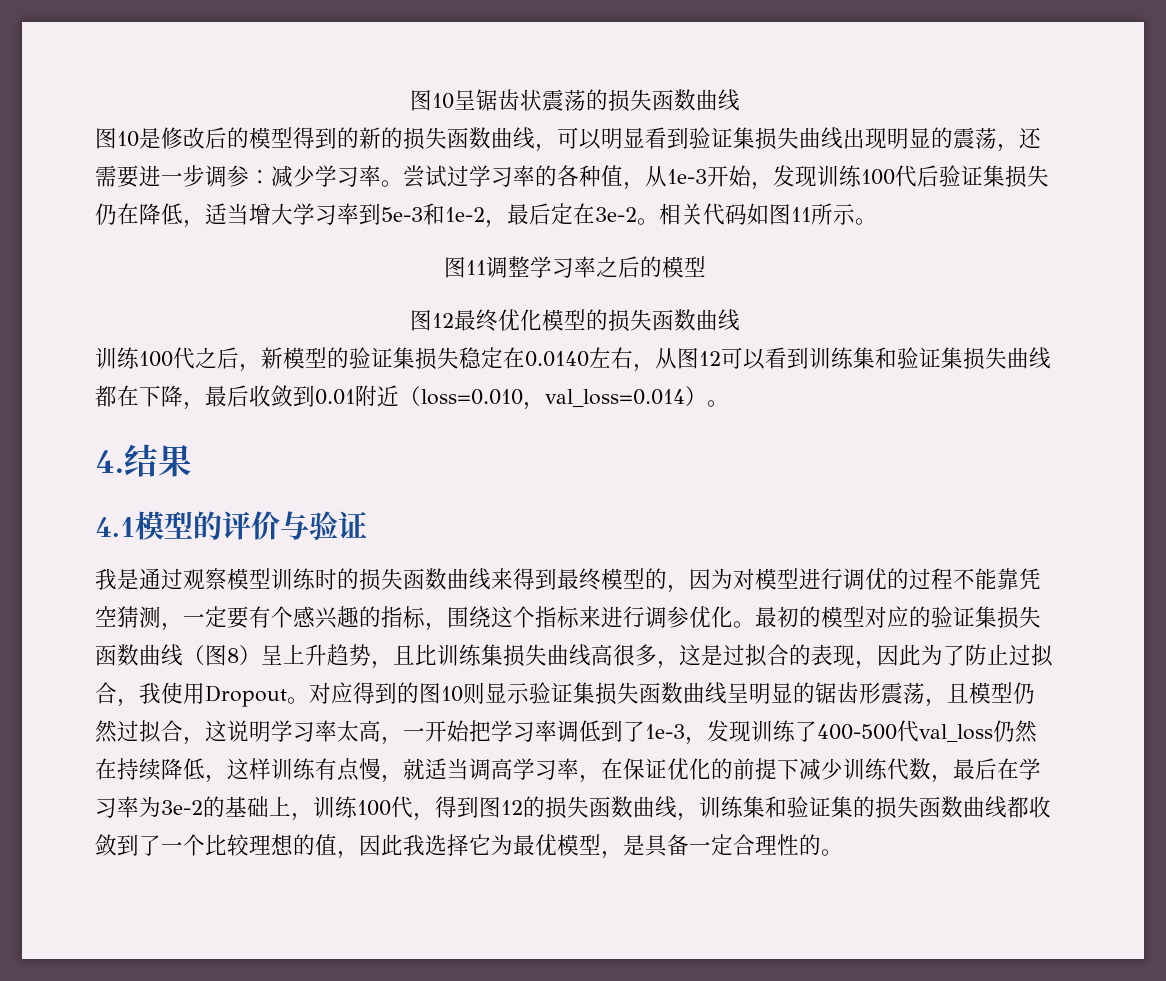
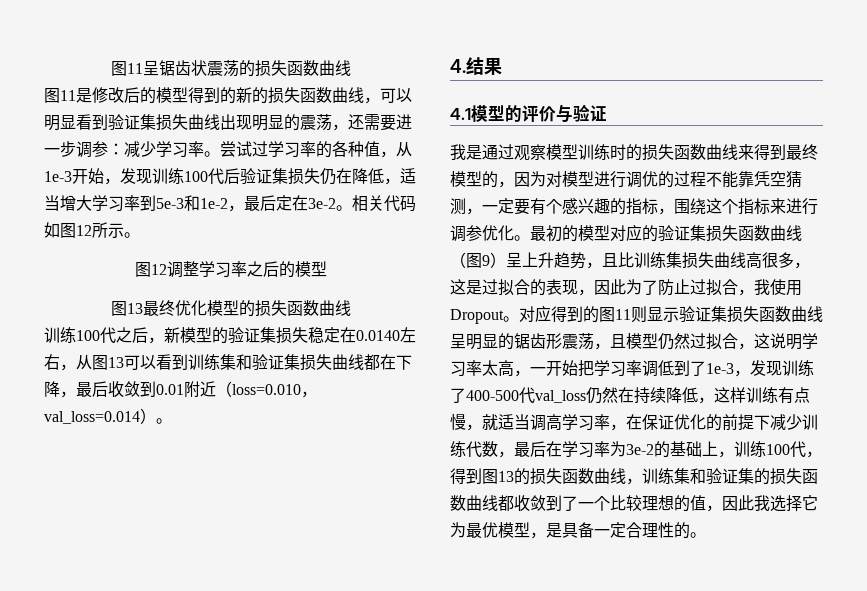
- 图10呈锯齿状震荡的损失函数曲线
+ 图11呈锯齿状震荡的损失函数曲线
- 图10是修改后的模型得到的新的损失函数曲线，可以明显看到验证集损失曲线出现明显的震荡，还需要进一步调参：减少学习率。
+ 图11是修改后的模型得到的新的损失函数曲线，可以明显看到验证集损失曲线出现明显的震荡，还需要进一步调参：减少学习率。
- 相关代码如图11所示。
+ 相关代码如图12所示。
- 图11调整学习率之后的模型
+ 图12调整学习率之后的模型
- 图12最终优化模型的损失函数曲线
+ 图13最终优化模型的损失函数曲线
- 训练100代之后，新模型的验证集损失稳定在0.0140左右，从图12可以看到训练集和验证集损失曲线都在下降，最后收敛到0.01附近（loss=0.010，val_loss=0.014）。
+ 训练100代之后，新模型的验证集损失稳定在0.0140左右，从图13可以看到训练集和验证集损失曲线都在下降，最后收敛到0.01附近（loss=0.010，val_loss=0.014）。
- 最初的模型对应的验证集损失函数曲线（图8）呈上升趋势，且比训练集损失曲线高很多，这是过拟合的表现，因此为了防止过拟合，我使用Dropout。
+ 最初的模型对应的验证集损失函数曲线（图9）呈上升趋势，且比训练集损失曲线高很多，这是过拟合的表现，因此为了防止过拟合，我使用Dropout。
- 对应得到的图10则显示验证集损失函数曲线呈明显的锯齿形震荡，且模型仍然过拟合，这说明学习率太高，一开始把学习率调低到了1e-3，发现训练了400-500代val_loss仍然在持续降低，这样训练有点慢，就适当调高学习率，在保证优化的前提下减少训练代数，最后在学习率为3e-2的基础上，训练100代，得到图12的损失函数曲线，训练集和验证集的损失函数曲线都收敛到了一个比较理想的值，因此我选择它为最优模型，是具备一定合理性的。
+ 对应得到的图11则显示验证集损失函数曲线呈明显的锯齿形震荡，且模型仍然过拟合，这说明学习率太高，一开始把学习率调低到了1e-3，发现训练了400-500代val_loss仍然在持续降低，这样训练有点慢，就适当调高学习率，在保证优化的前提下减少训练代数，最后在学习率为3e-2的基础上，训练100代，得到图13的损失函数曲线，训练集和验证集的损失函数曲线都收敛到了一个比较理想的值，因此我选择它为最优模型，是具备一定合理性的。

